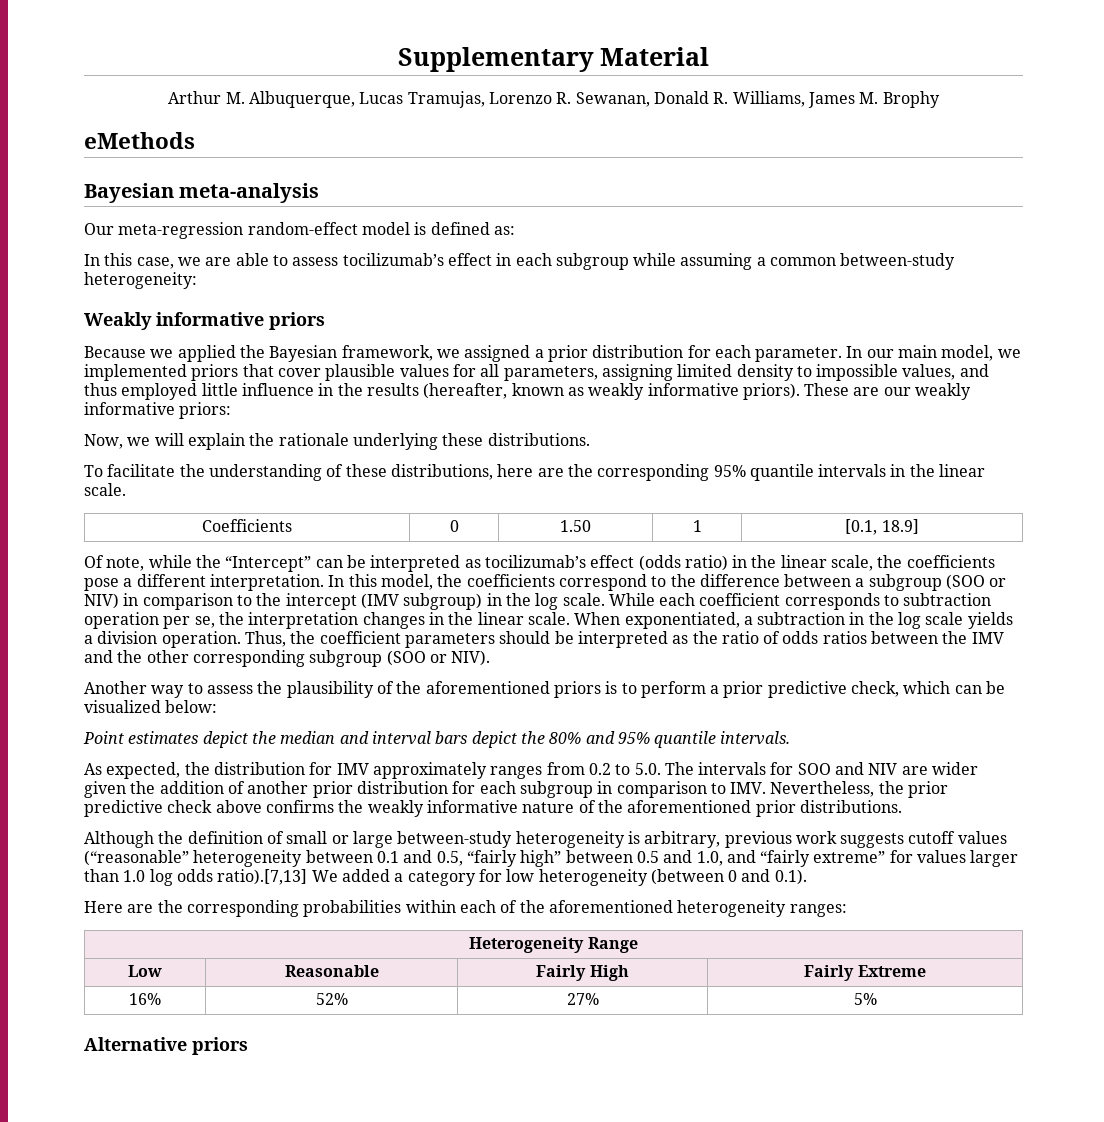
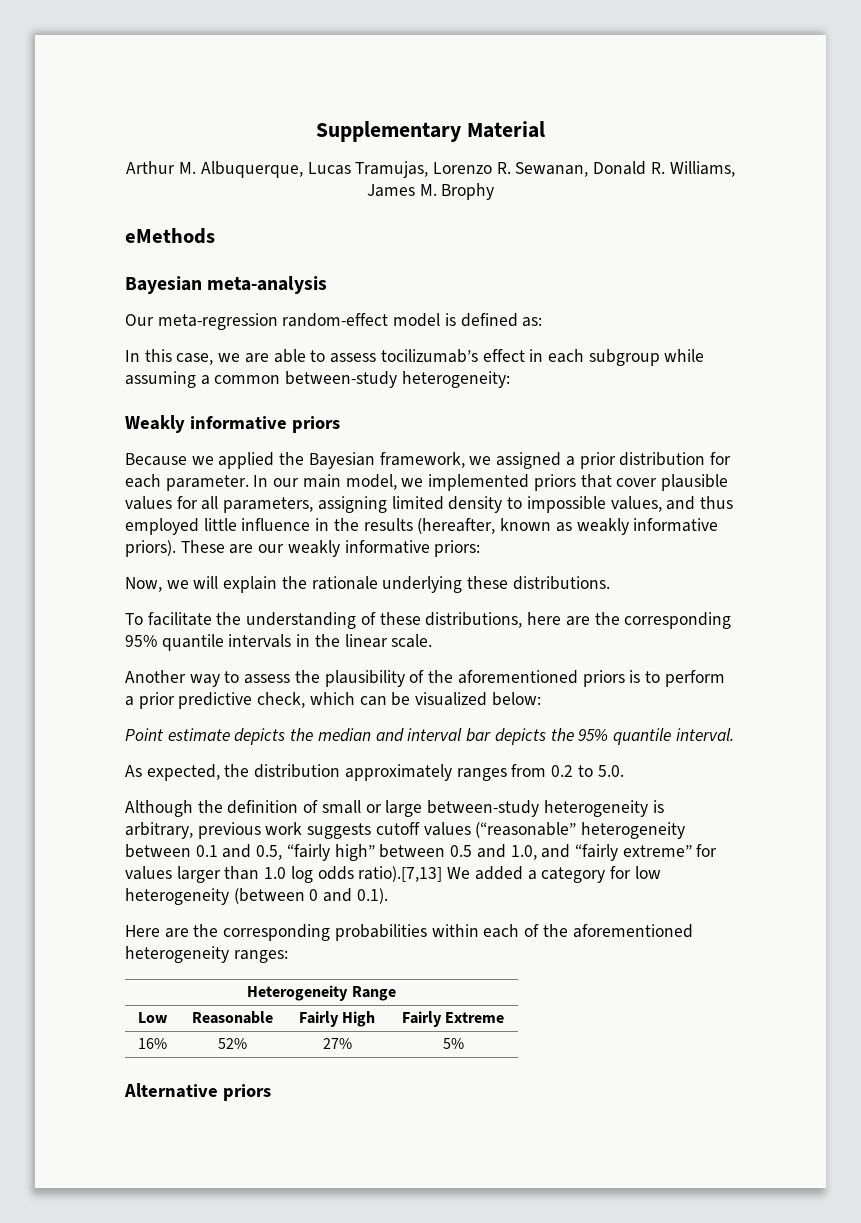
- Coefficients | 0 | 1.50 | 1 | [0.1, 18.9]
- Of note, while the “Intercept” can be interpreted as tocilizumab’s effect (odds ratio) in the linear scale, the coefficients pose a different interpretation. In this model, the coefficients correspond to the difference between a subgroup (SOO or NIV) in comparison to the intercept (IMV subgroup) in the log scale. While each coefficient corresponds to subtraction operation per se, the interpretation changes in the linear scale. When exponentiated, a subtraction in the log scale yields a division operation. Thus, the coefficient parameters should be interpreted as the ratio of odds ratios between the IMV and the other corresponding subgroup (SOO or NIV).
- Point estimates depict the median and interval bars depict the 80% and 95% quantile intervals.
+ Point estimate depicts the median and interval bar depicts the 95% quantile interval.
- As expected, the distribution for IMV approximately ranges from 0.2 to 5.0. The intervals for SOO and NIV are wider given the addition of another prior distribution for each subgroup in comparison to IMV. Nevertheless, the prior predictive check above confirms the weakly informative nature of the aforementioned prior distributions.
+ As expected, the distribution approximately ranges from 0.2 to 5.0.

